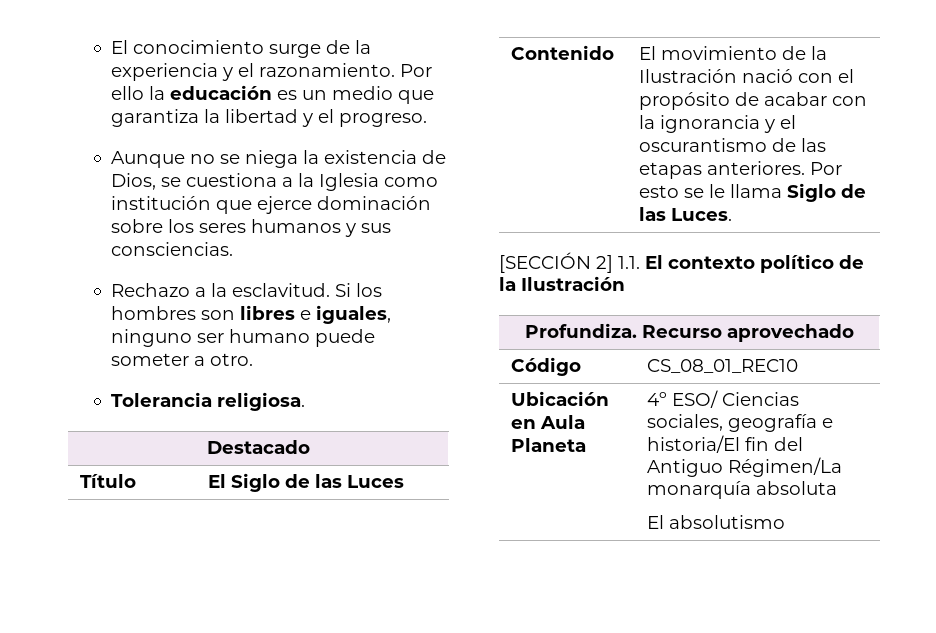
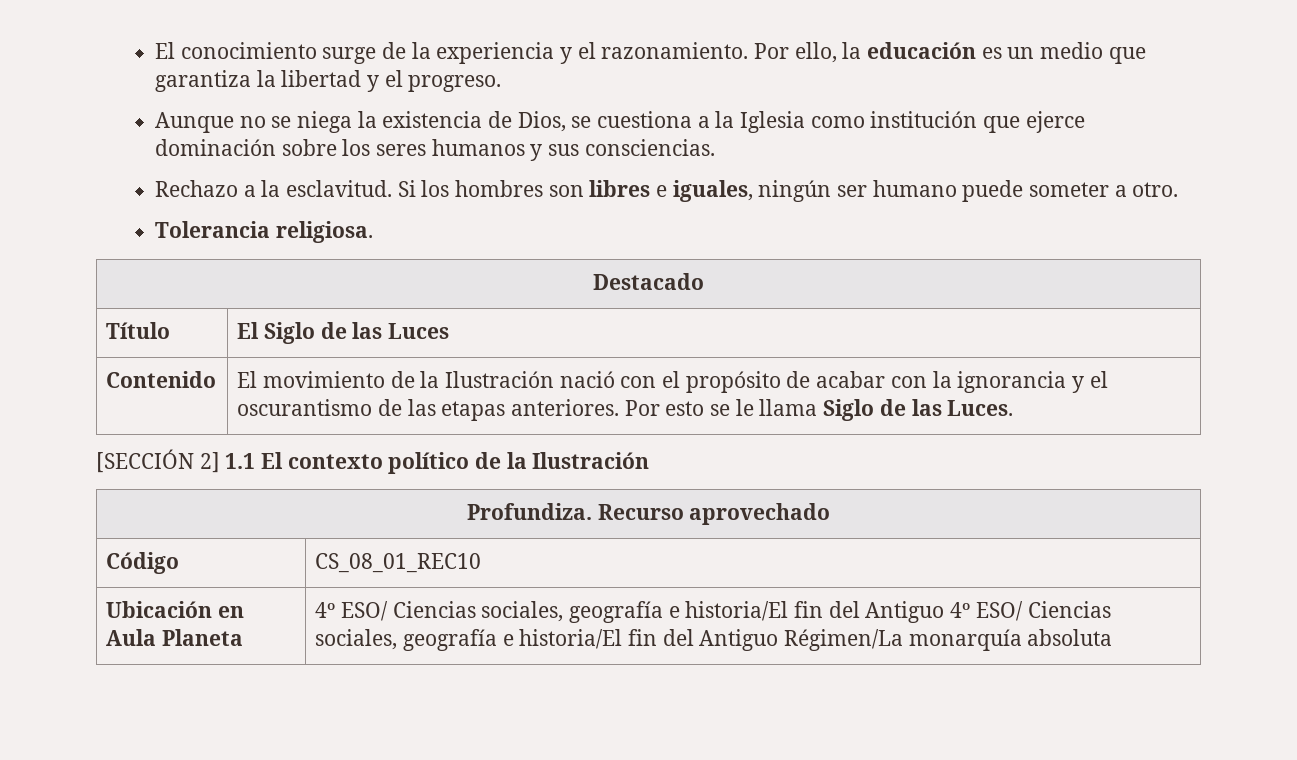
- Por ello la educación es un medio que garantiza la libertad y el progreso.
+ Por ello, la educación es un medio que garantiza la libertad y el progreso.
- Si los hombres son libres e iguales, ninguno ser humano puede someter a otro.
+ Si los hombres son libres e iguales, ningún ser humano puede someter a otro.
- [SECCIÓN 2] 1.1. El contexto político de la Ilustración
+ [SECCIÓN 2] 1.1 El contexto político de la Ilustración
- Ubicación en Aula Planeta | 4º ESO/ Ciencias sociales, geografía e historia/El fin del Antiguo Régimen/La monarquía absoluta
- El absolutismo
+ Ubicación en Aula Planeta | 4º ESO/ Ciencias sociales, geografía e historia/El fin del Antiguo 4º ESO/ Ciencias sociales, geografía e historia/El fin del Antiguo Régimen/La monarquía absoluta

